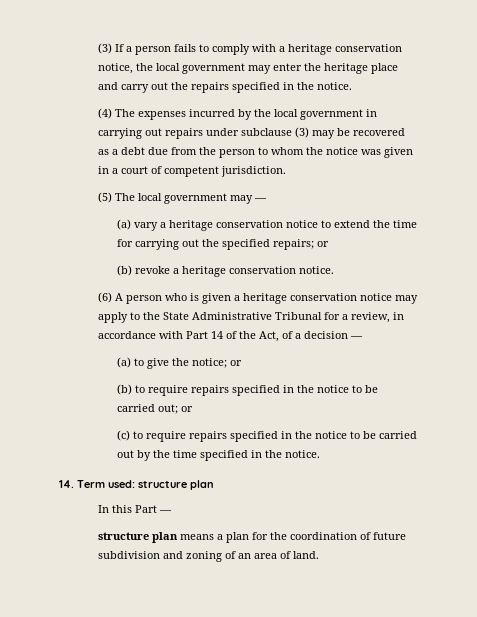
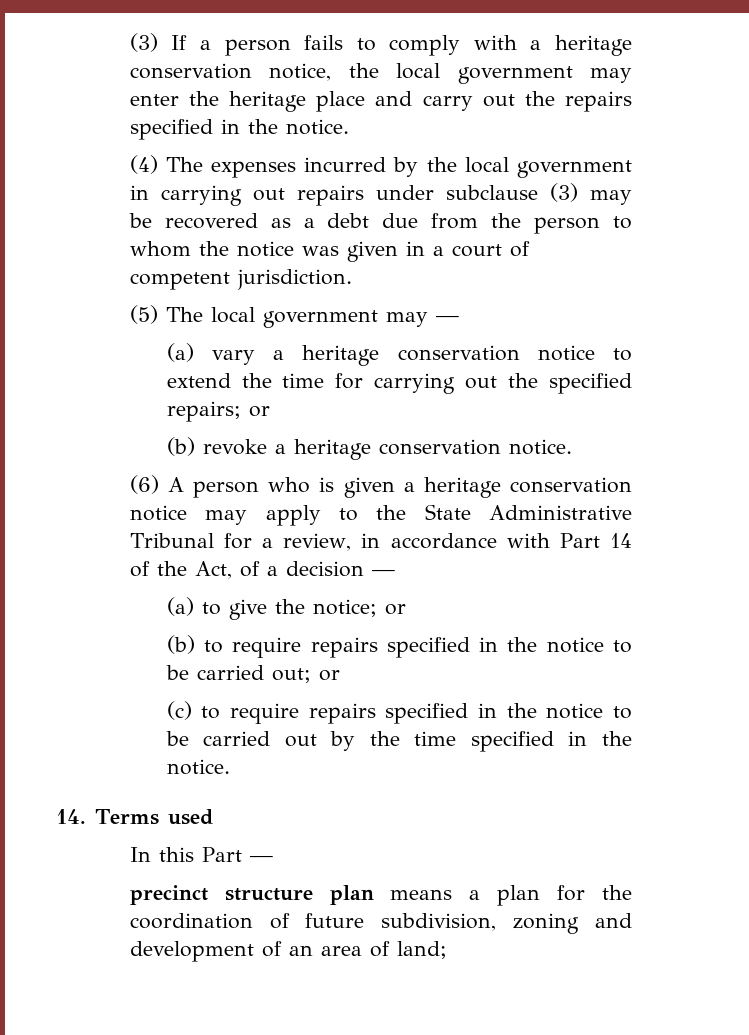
- 14. Term used: structure plan
+ 14. Terms used
- structure plan means a plan for the coordination of future subdivision and zoning of an area of land.
+ precinct structure plan means a plan for the coordination of future subdivision, zoning and development of an area of land;

